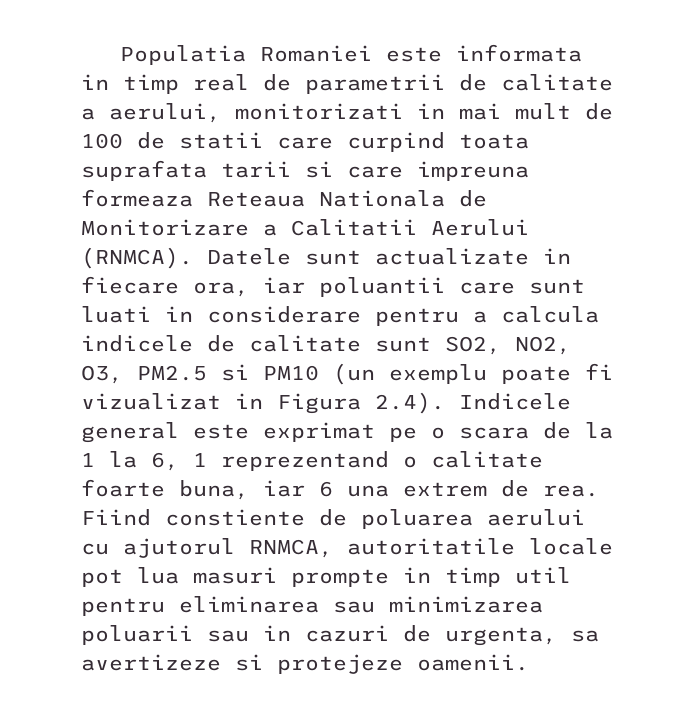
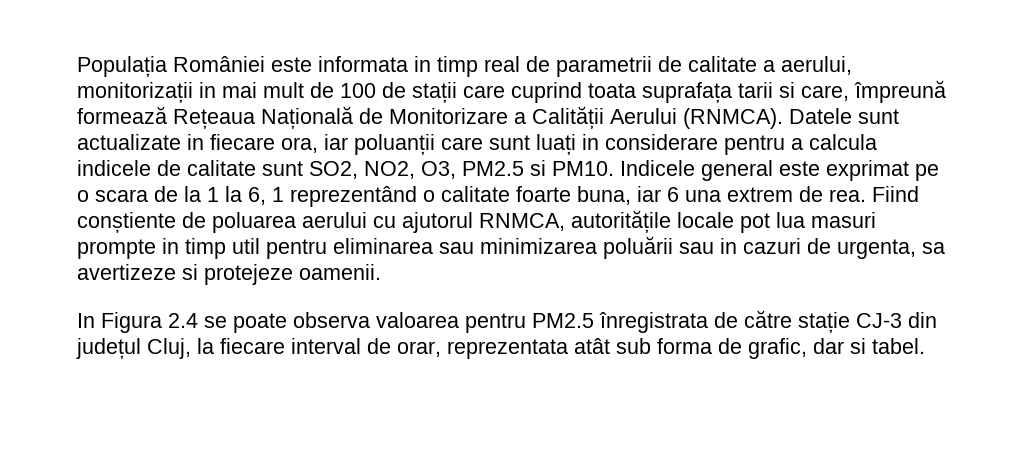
- Populatia Romaniei este informata in timp real de parametrii de calitate a aerului, monitorizati in mai mult de 100 de statii care curpind toata suprafata tarii si care impreuna formeaza Reteaua Nationala de Monitorizare a Calitatii Aerului (RNMCA).
+ Populația României este informata in timp real de parametrii de calitate a aerului, monitorizații in mai mult de 100 de stații care cuprind toata suprafața tarii si care, împreună formează Rețeaua Națională de Monitorizare a Calității Aerului (RNMCA).
- Datele sunt actualizate in fiecare ora, iar poluantii care sunt luati in considerare pentru a calcula indicele de calitate sunt SO2, NO2, O3, PM2.5 si PM10 (un exemplu poate fi vizualizat in Figura 2.4). Indicele general este exprimat pe o scara de la 1 la 6, 1 reprezentand o calitate foarte buna, iar 6 una extrem de rea.
+ Datele sunt actualizate in fiecare ora, iar poluanții care sunt luați in considerare pentru a calcula indicele de calitate sunt SO2, NO2, O3, PM2.5 si PM10. Indicele general este exprimat pe o scara de la 1 la 6, 1 reprezentând o calitate foarte buna, iar 6 una extrem de rea.
- Fiind constiente de poluarea aerului cu ajutorul RNMCA, autoritatile locale pot lua masuri prompte in timp util pentru eliminarea sau minimizarea poluarii sau in cazuri de urgenta, sa avertizeze si protejeze oamenii.
+ Fiind conștiente de poluarea aerului cu ajutorul RNMCA, autoritățile locale pot lua masuri prompte in timp util pentru eliminarea sau minimizarea poluării sau in cazuri de urgenta, sa avertizeze si protejeze oamenii.
+ In Figura 2.4 se poate observa valoarea pentru PM2.5 înregistrata de către stație CJ-3 din județul Cluj, la fiecare interval de orar, reprezentata atât sub forma de grafic, dar si tabel.

